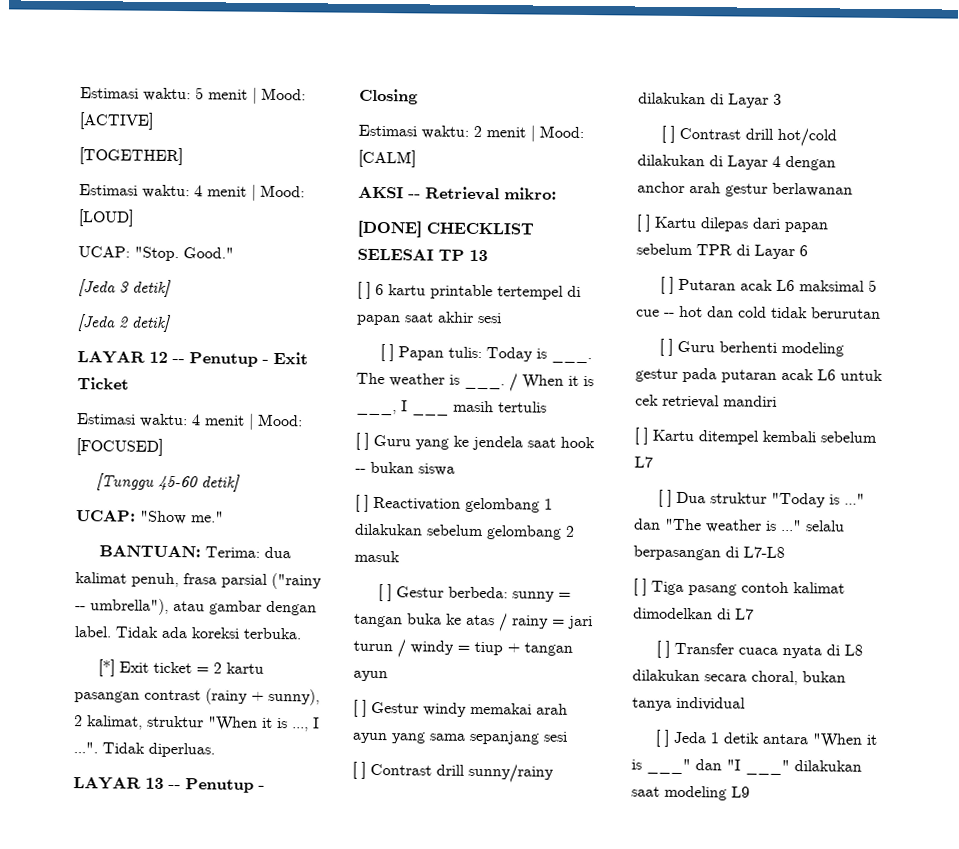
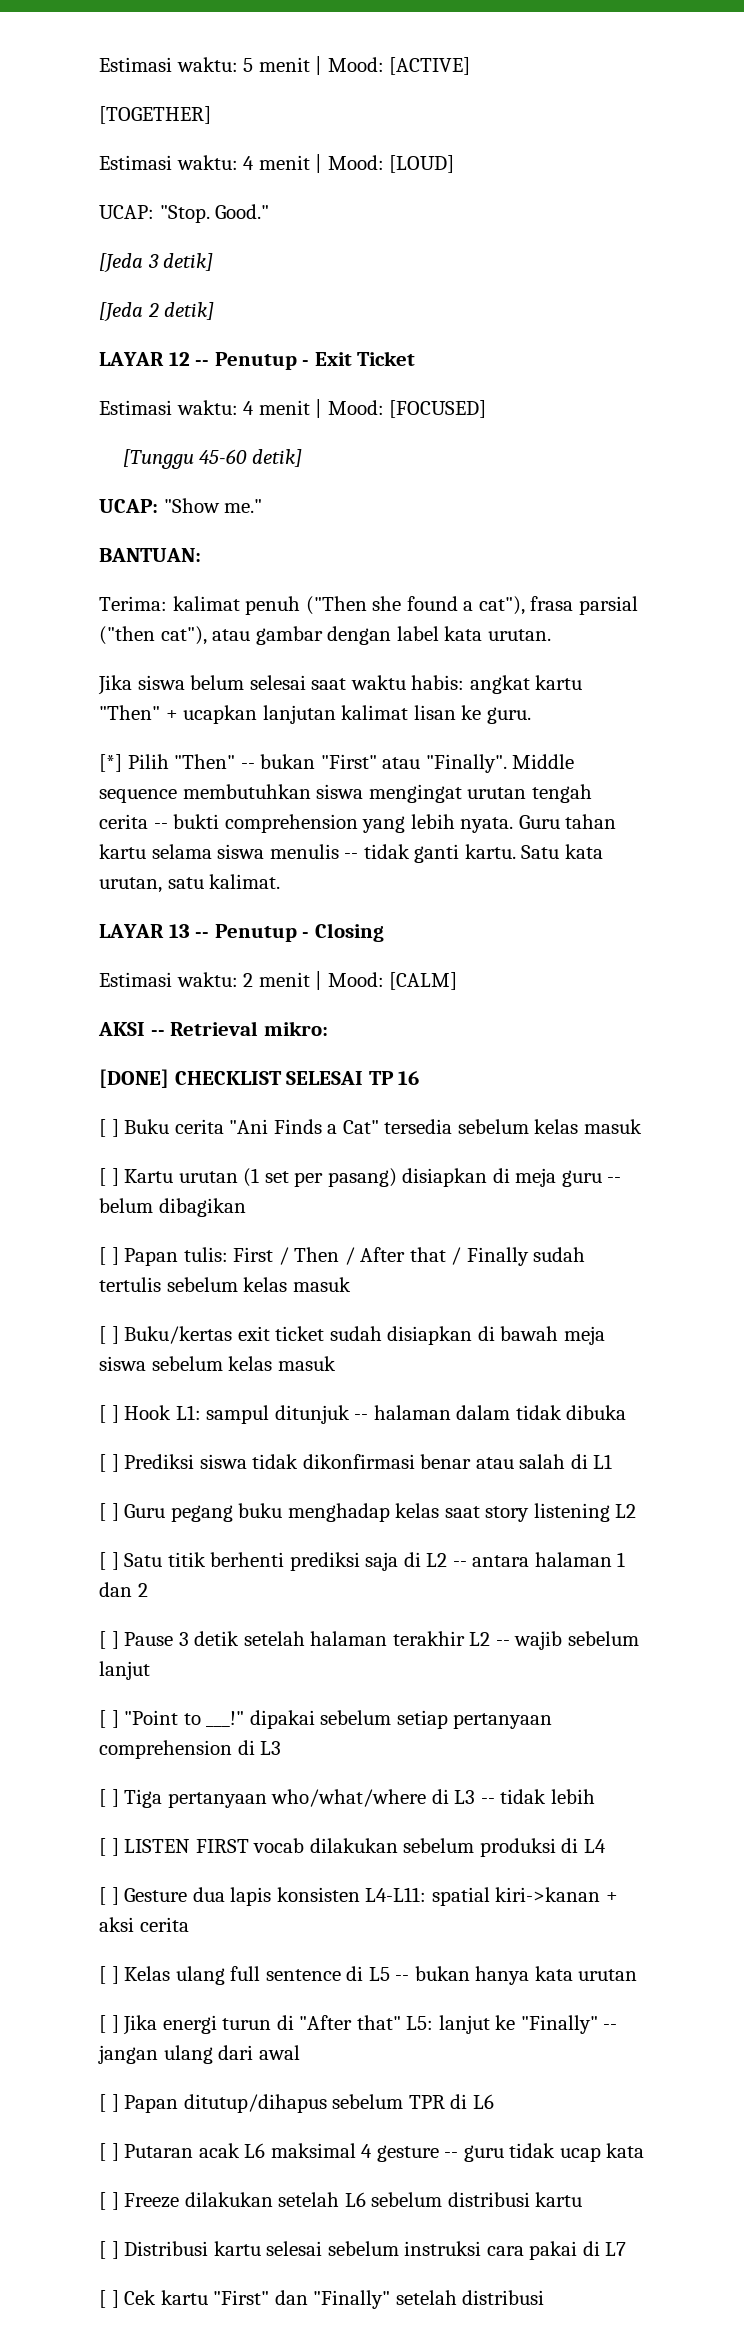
- BANTUAN: Terima: dua kalimat penuh, frasa parsial ("rainy -- umbrella"), atau gambar dengan label. Tidak ada koreksi terbuka.
- [*] Exit ticket = 2 kartu pasangan contrast (rainy + sunny), 2 kalimat, struktur "When it is ..., I ...". Tidak diperluas.
+ BANTUAN:
+ Terima: kalimat penuh ("Then she found a cat"), frasa parsial ("then cat"), atau gambar dengan label kata urutan.
+ Jika siswa belum selesai saat waktu habis: angkat kartu "Then" + ucapkan lanjutan kalimat lisan ke guru.
+ [*] Pilih "Then" -- bukan "First" atau "Finally". Middle sequence membutuhkan siswa mengingat urutan tengah cerita -- bukti comprehension yang lebih nyata. Guru tahan kartu selama siswa menulis -- tidak ganti kartu. Satu kata urutan, satu kalimat.
- [DONE] CHECKLIST SELESAI TP 13
- [ ] 6 kartu printable tertempel di papan saat akhir sesi
- [ ] Papan tulis: Today is ___. The weather is ___. / When it is ___, I ___ masih tertulis
- [ ] Guru yang ke jendela saat hook -- bukan siswa
- [ ] Reactivation gelombang 1 dilakukan sebelum gelombang 2 masuk
- [ ] Gestur berbeda: sunny = tangan buka ke atas / rainy = jari turun / windy = tiup + tangan ayun
- [ ] Gestur windy memakai arah ayun yang sama sepanjang sesi
- [ ] Contrast drill sunny/rainy dilakukan di Layar 3
- [ ] Contrast drill hot/cold dilakukan di Layar 4 dengan anchor arah gestur berlawanan
- [ ] Kartu dilepas dari papan sebelum TPR di Layar 6
+ [DONE] CHECKLIST SELESAI TP 16
+ [ ] Buku cerita "Ani Finds a Cat" tersedia sebelum kelas masuk
+ [ ] Kartu urutan (1 set per pasang) disiapkan di meja guru -- belum dibagikan
+ [ ] Papan tulis: First / Then / After that / Finally sudah tertulis sebelum kelas masuk
+ [ ] Buku/kertas exit ticket sudah disiapkan di bawah meja siswa sebelum kelas masuk
+ [ ] Hook L1: sampul ditunjuk -- halaman dalam tidak dibuka
+ [ ] Prediksi siswa tidak dikonfirmasi benar atau salah di L1
+ [ ] Guru pegang buku menghadap kelas saat story listening L2
+ [ ] Satu titik berhenti prediksi saja di L2 -- antara halaman 1 dan 2
+ [ ] Pause 3 detik setelah halaman terakhir L2 -- wajib sebelum lanjut
+ [ ] "Point to ___!" dipakai sebelum setiap pertanyaan comprehension di L3
+ [ ] Tiga pertanyaan who/what/where di L3 -- tidak lebih
+ [ ] LISTEN FIRST vocab dilakukan sebelum produksi di L4
+ [ ] Gesture dua lapis konsisten L4-L11: spatial kiri->kanan + aksi cerita
+ [ ] Kelas ulang full sentence di L5 -- bukan hanya kata urutan
+ [ ] Jika energi turun di "After that" L5: lanjut ke "Finally" -- jangan ulang dari awal
+ [ ] Papan ditutup/dihapus sebelum TPR di L6
- [ ] Putaran acak L6 maksimal 5 cue -- hot dan cold tidak berurutan
- [ ] Guru berhenti modeling gestur pada putaran acak L6 untuk cek retrieval mandiri
- [ ] Kartu ditempel kembali sebelum L7
- [ ] Dua struktur "Today is ..." dan "The weather is ..." selalu berpasangan di L7-L8
- [ ] Tiga pasang contoh kalimat dimodelkan di L7
- [ ] Transfer cuaca nyata di L8 dilakukan secara choral, bukan tanya individual
- [ ] Jeda 1 detik antara "When it is ___" dan "I ___" dilakukan saat modeling L9
+ [ ] Putaran acak L6 maksimal 4 gesture -- guru tidak ucap kata
+ [ ] Freeze dilakukan setelah L6 sebelum distribusi kartu
+ [ ] Distribusi kartu selesai sebelum instruksi cara pakai di L7
+ [ ] Cek kartu "First" dan "Finally" setelah distribusi

